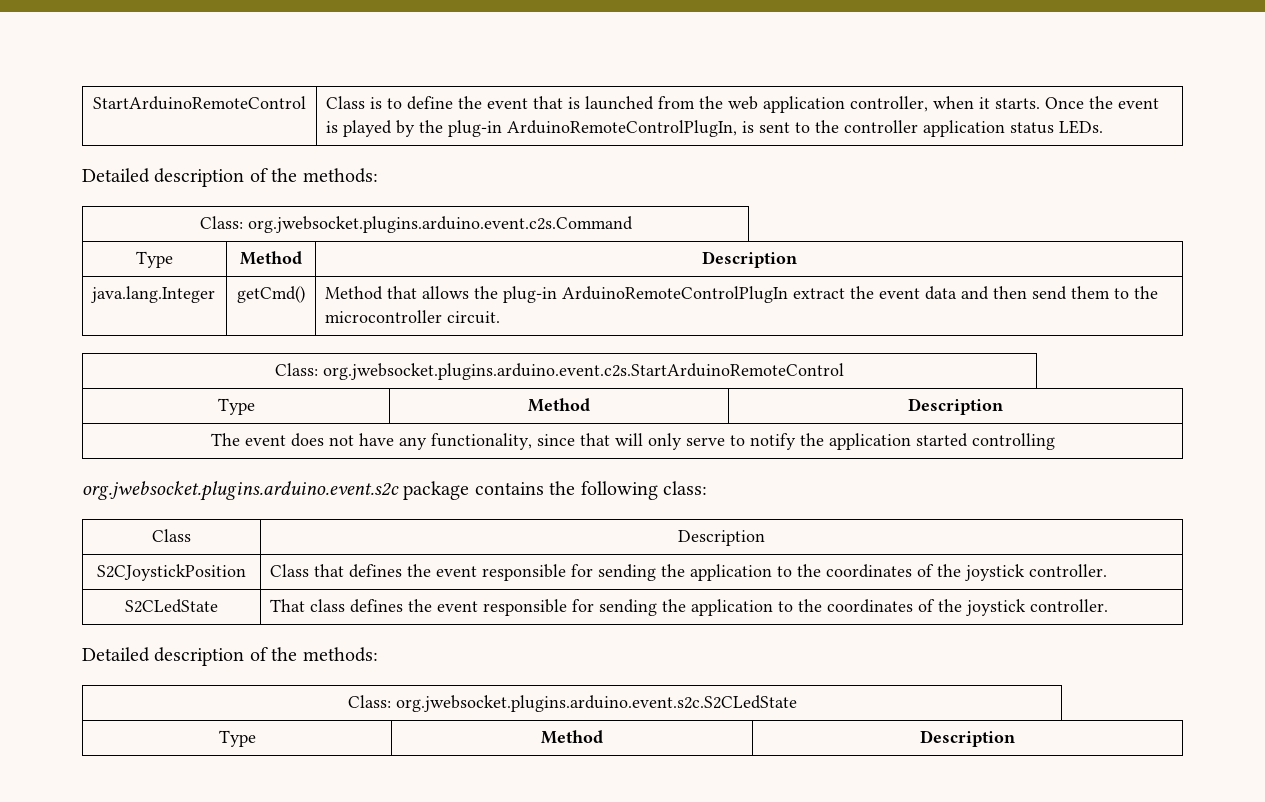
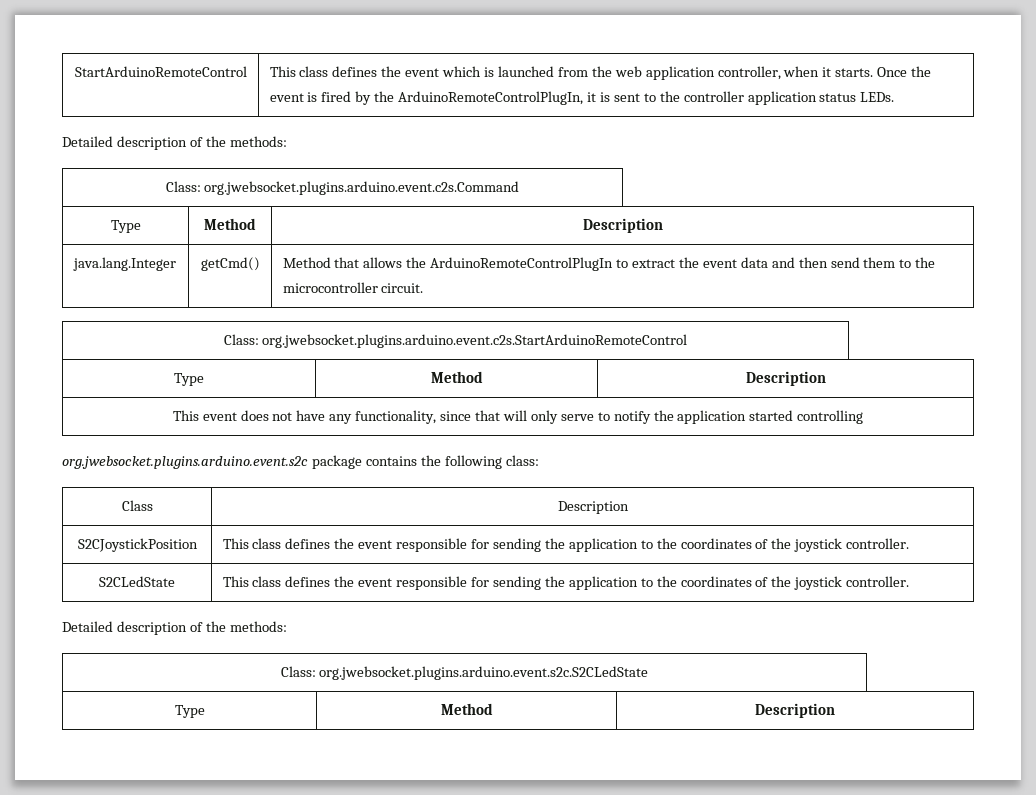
- StartArduinoRemoteControl | Class is to define the event that is launched from the web application controller, when it starts. Once the event is played by the plug-in ArduinoRemoteControlPlugIn, is sent to the controller application status LEDs.
+ StartArduinoRemoteControl | This class defines the event which is launched from the web application controller, when it starts. Once the event is fired by the ArduinoRemoteControlPlugIn, it is sent to the controller application status LEDs.
- java.lang.Integer | getCmd() | Method that allows the plug-in ArduinoRemoteControlPlugIn extract the event data and then send them to the microcontroller circuit.
+ java.lang.Integer | getCmd() | Method that allows the ArduinoRemoteControlPlugIn to extract the event data and then send them to the microcontroller circuit.
- The event does not have any functionality, since that will only serve to notify the application started controlling
+ This event does not have any functionality, since that will only serve to notify the application started controlling
- S2CJoystickPosition | Class that defines the event responsible for sending the application to the coordinates of the joystick controller.
+ S2CJoystickPosition | This class defines the event responsible for sending the application to the coordinates of the joystick controller.
- S2CLedState | That class defines the event responsible for sending the application to the coordinates of the joystick controller.
+ S2CLedState | This class defines the event responsible for sending the application to the coordinates of the joystick controller.

